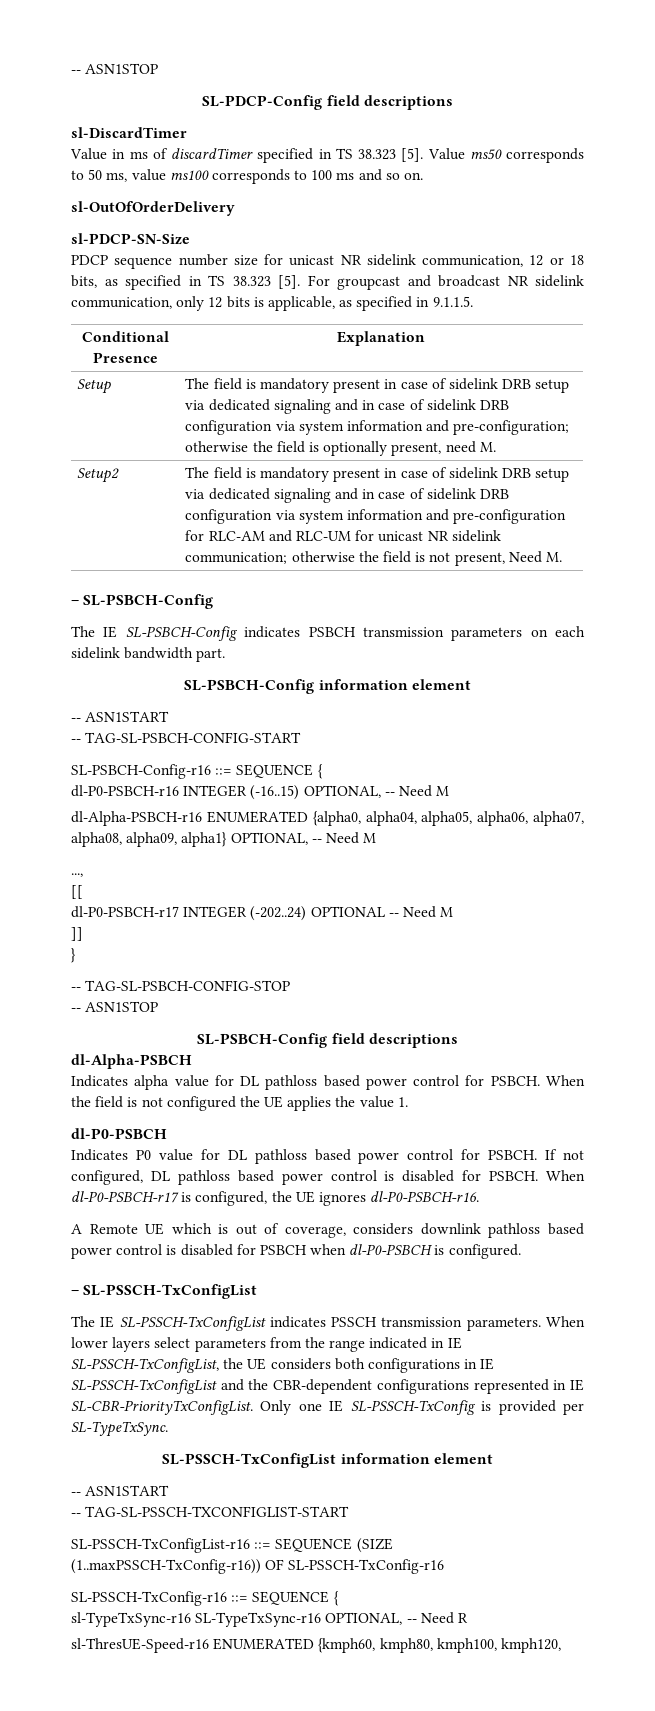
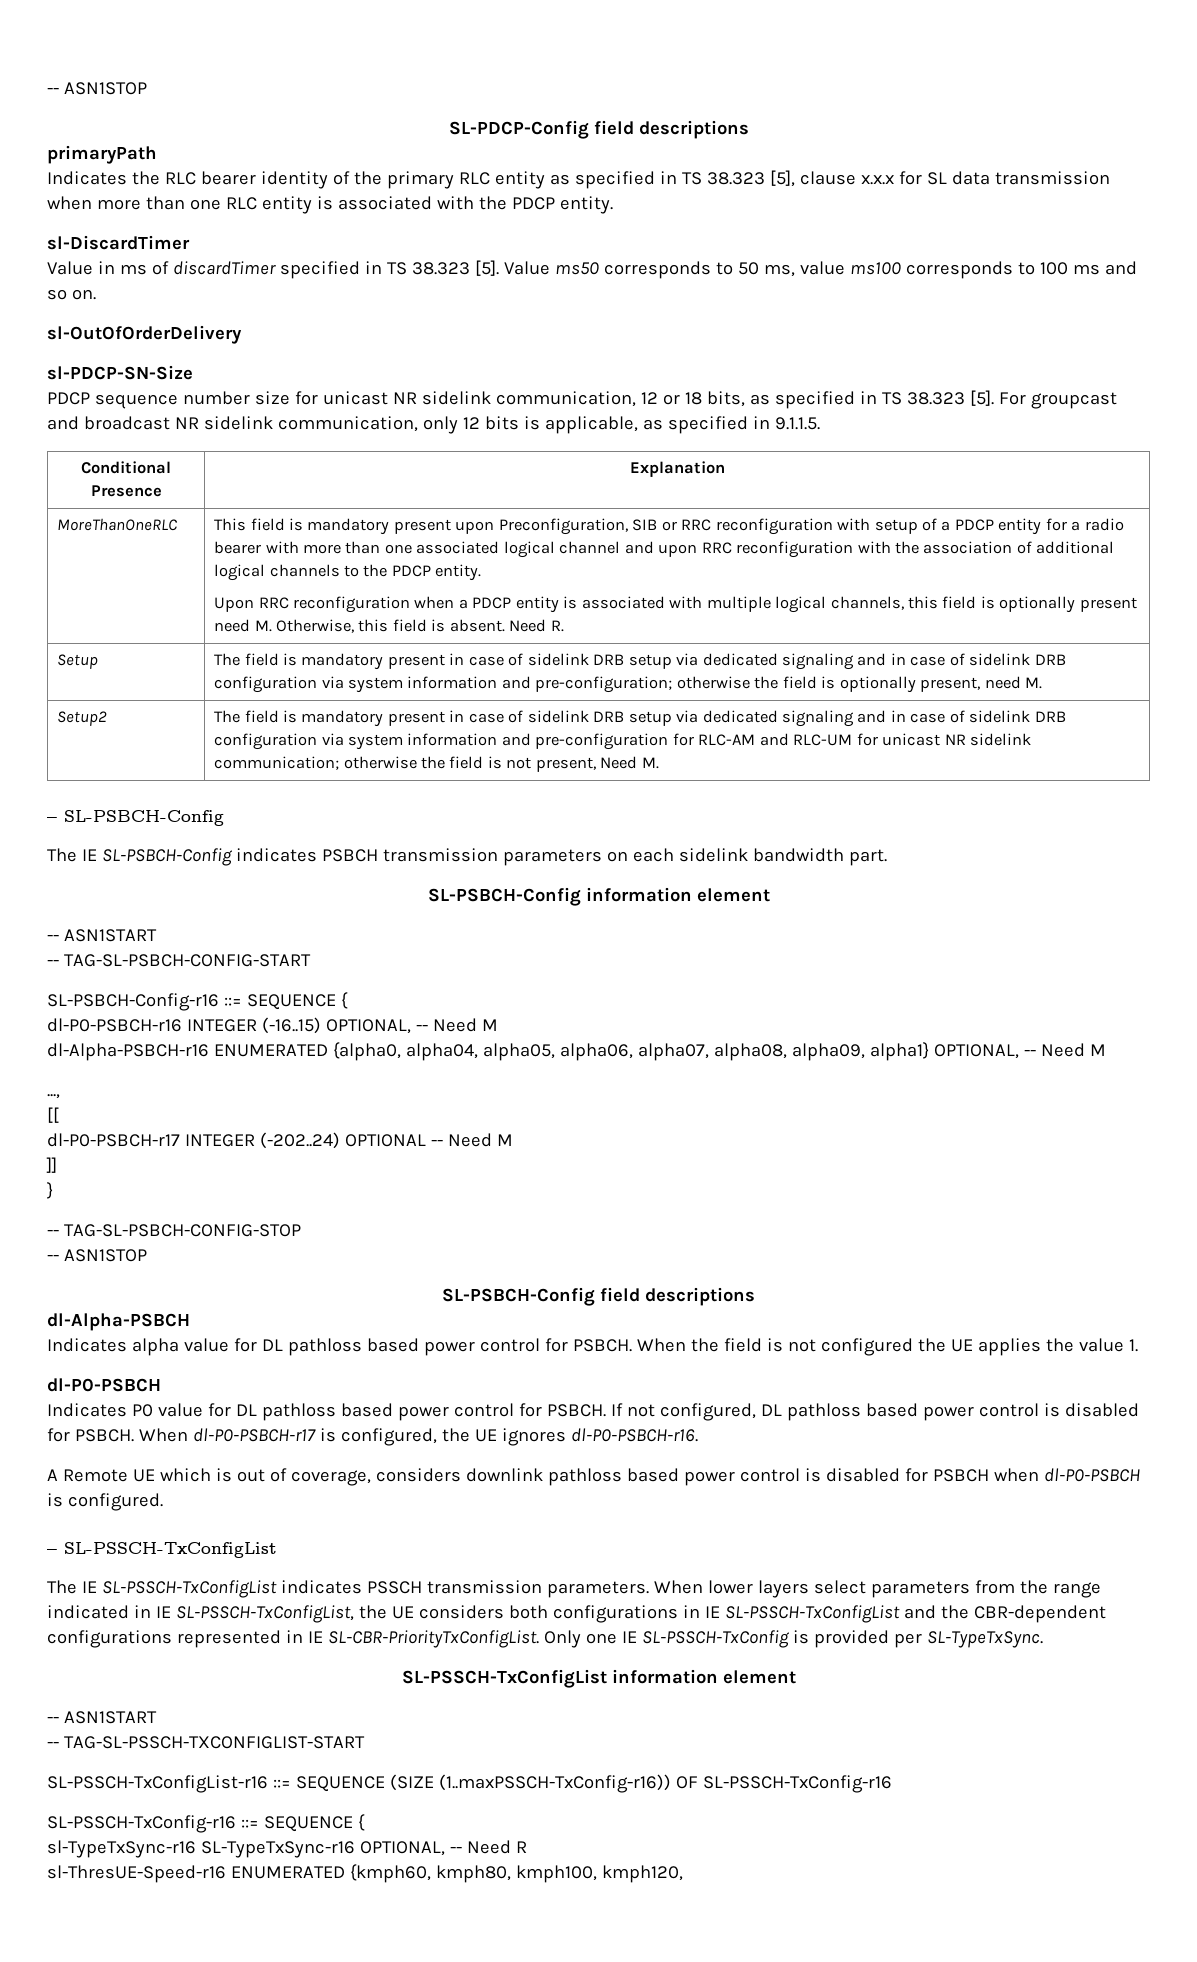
+ primaryPath
+ Indicates the RLC bearer identity of the primary RLC entity as specified in TS 38.323 [5], clause x.x.x for SL data transmission when more than one RLC entity is associated with the PDCP entity.
+ MoreThanOneRLC | This field is mandatory present upon Preconfiguration, SIB or RRC reconfiguration with setup of a PDCP entity for a radio bearer with more than one associated logical channel and upon RRC reconfiguration with the association of additional logical channels to the PDCP entity.
+ Upon RRC reconfiguration when a PDCP entity is associated with multiple logical channels, this field is optionally present need M. Otherwise, this field is absent. Need R.

